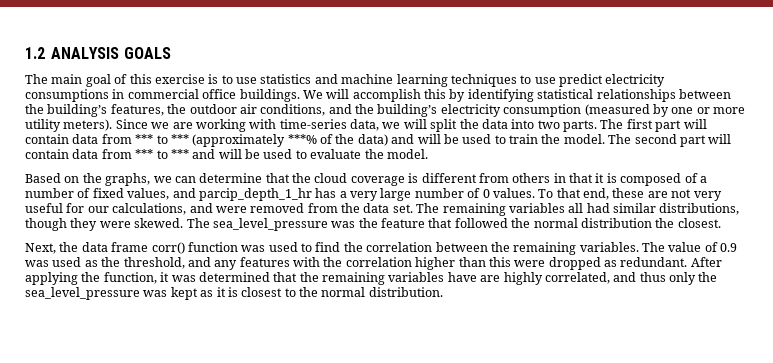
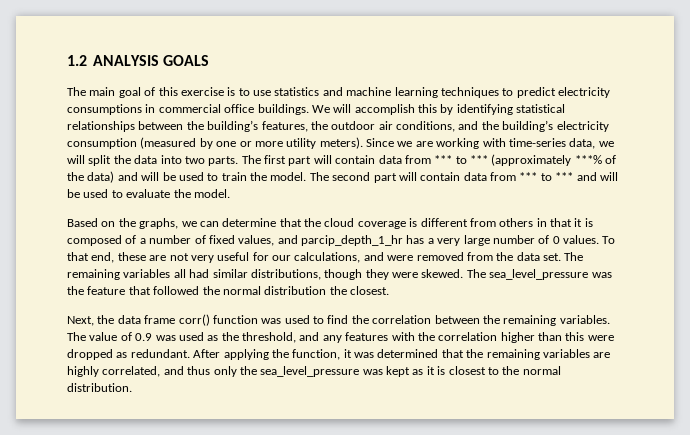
- The main goal of this exercise is to use statistics and machine learning techniques to use predict electricity consumptions in commercial office buildings.
+ The main goal of this exercise is to use statistics and machine learning techniques to predict electricity consumptions in commercial office buildings.
- After applying the function, it was determined that the remaining variables have are highly correlated, and thus only the sea_level_pressure was kept as it is closest to the normal distribution.
+ After applying the function, it was determined that the remaining variables are highly correlated, and thus only the sea_level_pressure was kept as it is closest to the normal distribution.

